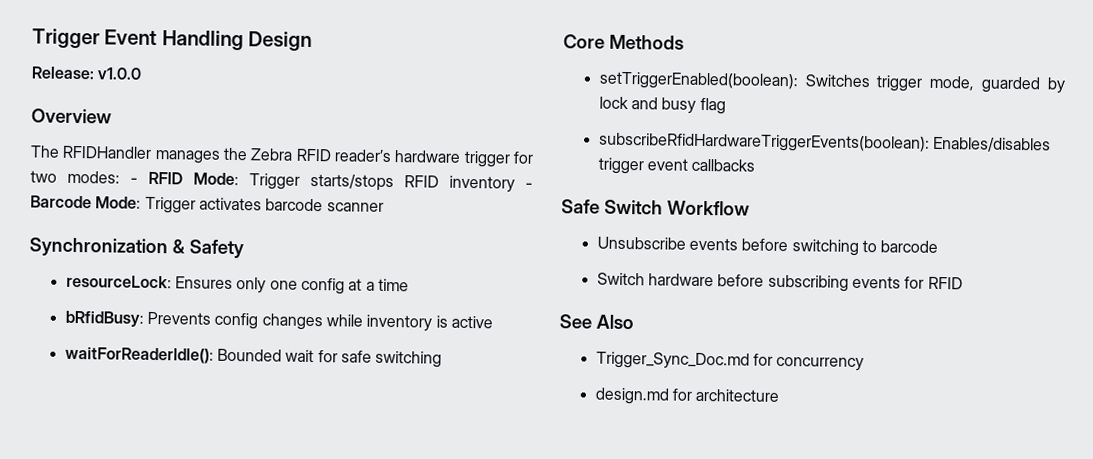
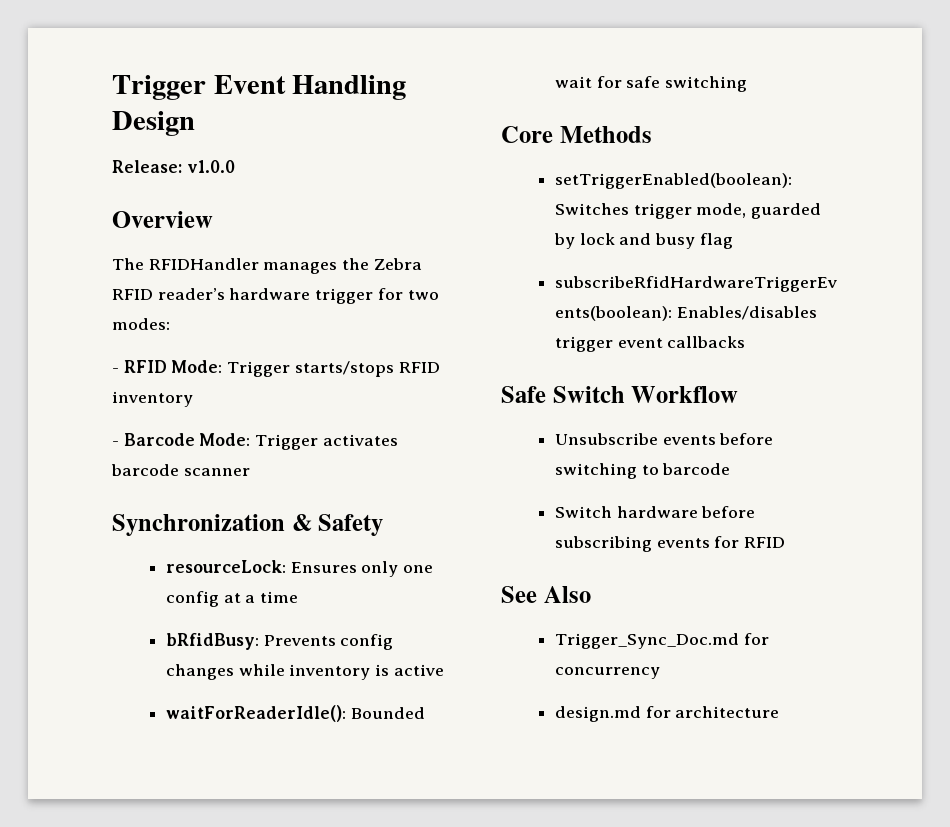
- The RFIDHandler manages the Zebra RFID reader’s hardware trigger for two modes: - RFID Mode: Trigger starts/stops RFID inventory - Barcode Mode: Trigger activates barcode scanner
+ The RFIDHandler manages the Zebra RFID reader’s hardware trigger for two modes:
+ - RFID Mode: Trigger starts/stops RFID inventory
+ - Barcode Mode: Trigger activates barcode scanner

